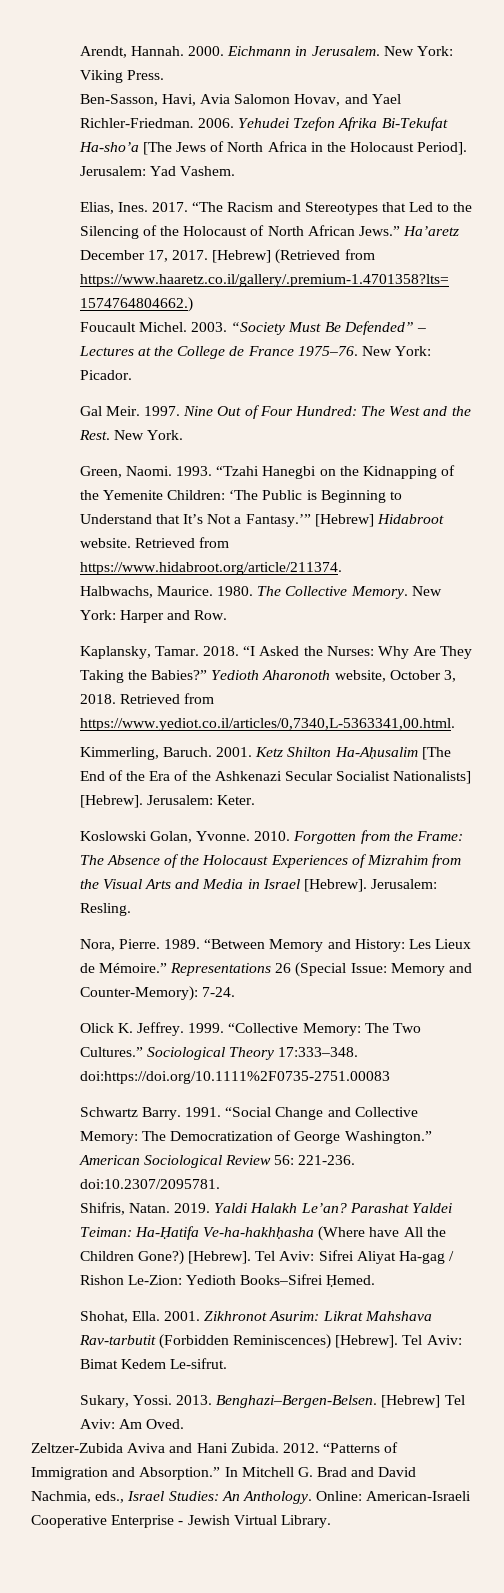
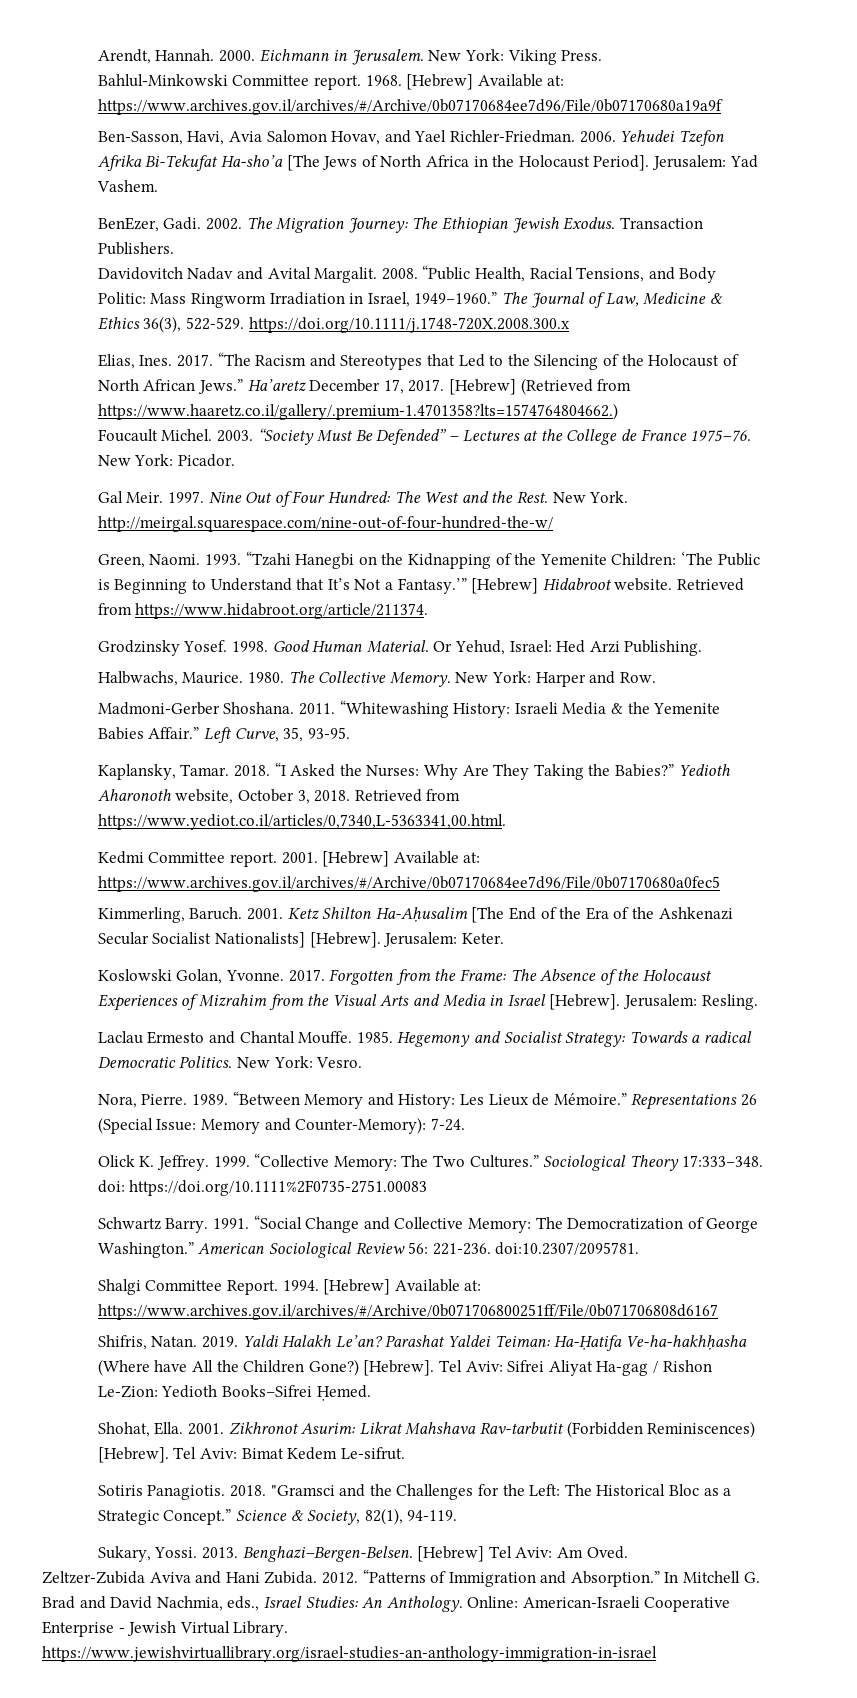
+ Bahlul-Minkowski Committee report. 1968. [Hebrew] Available at: https://www.archives.gov.il/archives/#/Archive/0b07170684ee7d96/File/0b07170680a19a9f
+ BenEzer, Gadi. 2002. The Migration Journey: The Ethiopian Jewish Exodus. Transaction Publishers.
+ Davidovitch Nadav and Avital Margalit. 2008. “Public Health, Racial Tensions, and Body Politic: Mass Ringworm Irradiation in Israel, 1949–1960.” The Journal of Law, Medicine & Ethics 36(3), 522-529. https://doi.org/10.1111/j.1748-720X.2008.300.x
- New York.
+ New York. http://meirgal.squarespace.com/nine-out-of-four-hundred-the-w/
+ Grodzinsky Yosef. 1998. Good Human Material. Or Yehud, Israel: Hed Arzi Publishing.
+ Madmoni-Gerber Shoshana. 2011. “Whitewashing History: Israeli Media & the Yemenite Babies Affair.” Left Curve, 35, 93-95.
+ Kedmi Committee report. 2001. [Hebrew] Available at: https://www.archives.gov.il/archives/#/Archive/0b07170684ee7d96/File/0b07170680a0fec5
- Koslowski Golan, Yvonne. 2010.
+ Koslowski Golan, Yvonne. 2017.
+ Laclau Ermesto and Chantal Mouffe. 1985. Hegemony and Socialist Strategy: Towards a radical Democratic Politics. New York: Vesro.
- Sociological Theory 17:333–348. doi:https://doi.org/10.1111%2F0735-2751.00083
+ Sociological Theory 17:333–348. doi: https://doi.org/10.1111%2F0735-2751.00083
+ Shalgi Committee Report. 1994. [Hebrew] Available at: https://www.archives.gov.il/archives/#/Archive/0b071706800251ff/File/0b071706808d6167
+ Sotiris Panagiotis. 2018. "Gramsci and the Challenges for the Left: The Historical Bloc as a Strategic Concept.” Science & Society, 82(1), 94-119.
- Online: American-Israeli Cooperative Enterprise - Jewish Virtual Library.
+ Online: American-Israeli Cooperative Enterprise - Jewish Virtual Library. https://www.jewishvirtuallibrary.org/israel-studies-an-anthology-immigration-in-israel

